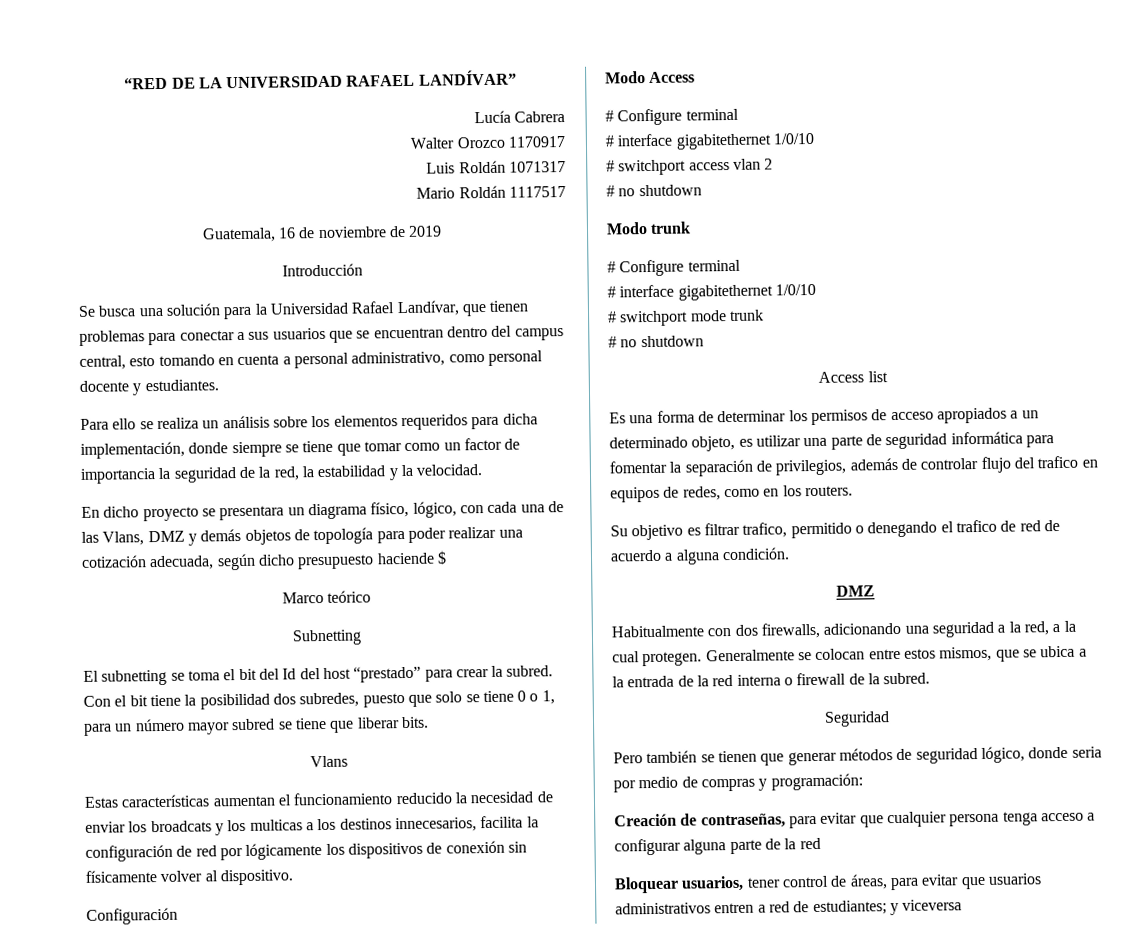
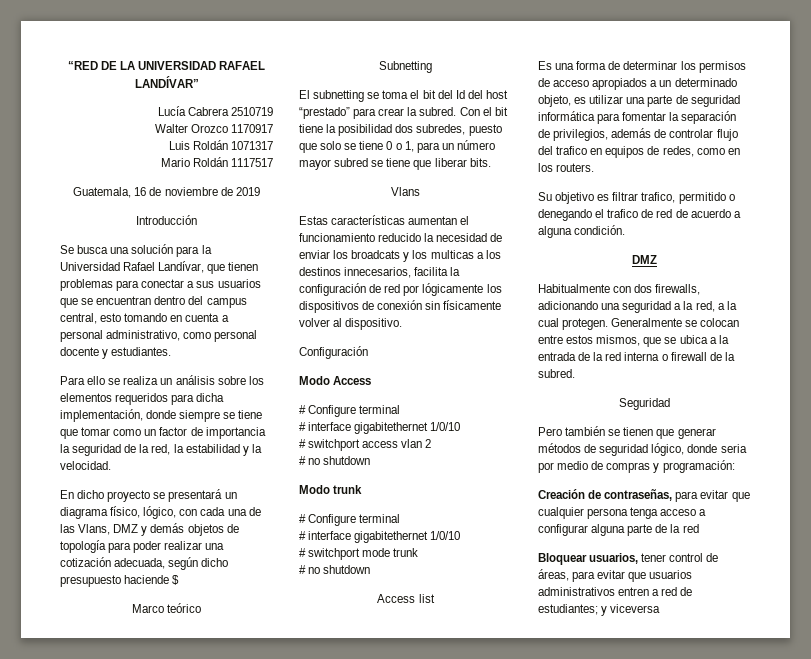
- Lucía Cabrera
+ Lucía Cabrera 2510719
- En dicho proyecto se presentara un diagrama físico, lógico, con cada una de las Vlans, DMZ y demás objetos de topología para poder realizar una cotización adecuada, según dicho presupuesto haciende $
+ En dicho proyecto se presentará un diagrama físico, lógico, con cada una de las Vlans, DMZ y demás objetos de topología para poder realizar una cotización adecuada, según dicho presupuesto haciende $

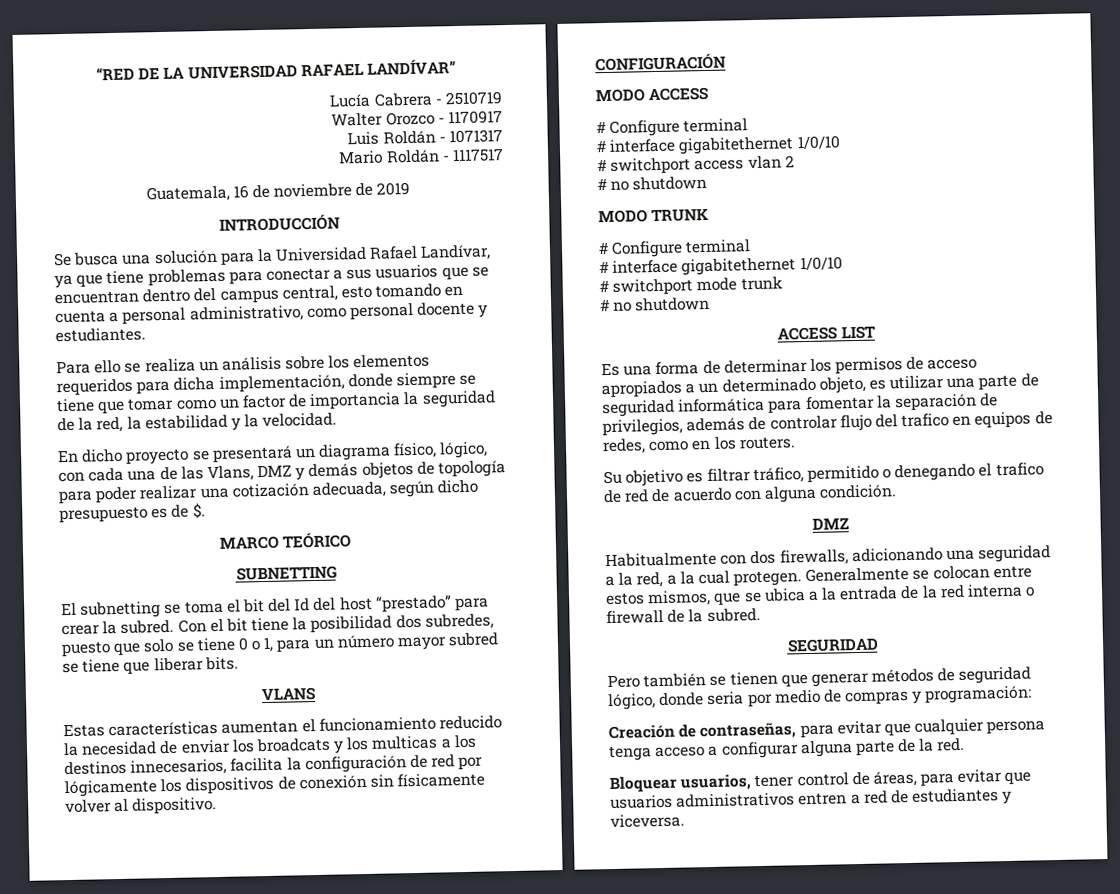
- Lucía Cabrera 2510719
+ Lucía Cabrera - 2510719
- Walter Orozco 1170917
+ Walter Orozco - 1170917
- Luis Roldán 1071317
+ Luis Roldán - 1071317
- Mario Roldán 1117517
+ Mario Roldán - 1117517
- Introducción
+ INTRODUCCIÓN
- Se busca una solución para la Universidad Rafael Landívar, que tienen problemas para conectar a sus usuarios que se encuentran dentro del campus central, esto tomando en cuenta a personal administrativo, como personal docente y estudiantes.
+ Se busca una solución para la Universidad Rafael Landívar, ya que tiene problemas para conectar a sus usuarios que se encuentran dentro del campus central, esto tomando en cuenta a personal administrativo, como personal docente y estudiantes.
- En dicho proyecto se presentará un diagrama físico, lógico, con cada una de las Vlans, DMZ y demás objetos de topología para poder realizar una cotización adecuada, según dicho presupuesto haciende $
- Marco teórico
- Subnetting
+ En dicho proyecto se presentará un diagrama físico, lógico, con cada una de las Vlans, DMZ y demás objetos de topología para poder realizar una cotización adecuada, según dicho presupuesto es de $.
+ MARCO TEÓRICO
+ SUBNETTING
- Vlans
+ VLANS
- Configuración
- Modo Access
+ CONFIGURACIÓN
+ MODO ACCESS
- Modo trunk
+ MODO TRUNK
- Access list
+ ACCESS LIST
- Su objetivo es filtrar trafico, permitido o denegando el trafico de red de acuerdo a alguna condición.
+ Su objetivo es filtrar tráfico, permitido o denegando el trafico de red de acuerdo con alguna condición.
- Seguridad
+ SEGURIDAD
- Creación de contraseñas, para evitar que cualquier persona tenga acceso a configurar alguna parte de la red
+ Creación de contraseñas, para evitar que cualquier persona tenga acceso a configurar alguna parte de la red.
- Bloquear usuarios, tener control de áreas, para evitar que usuarios administrativos entren a red de estudiantes; y viceversa
+ Bloquear usuarios, tener control de áreas, para evitar que usuarios administrativos entren a red de estudiantes y viceversa.

